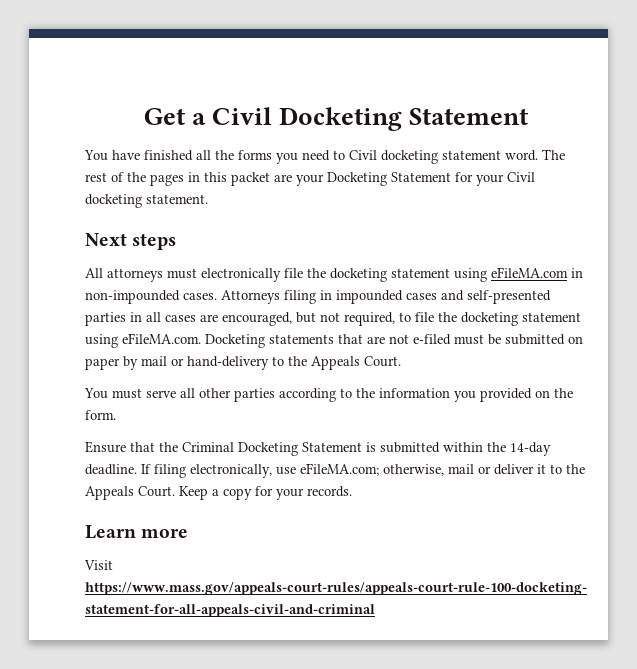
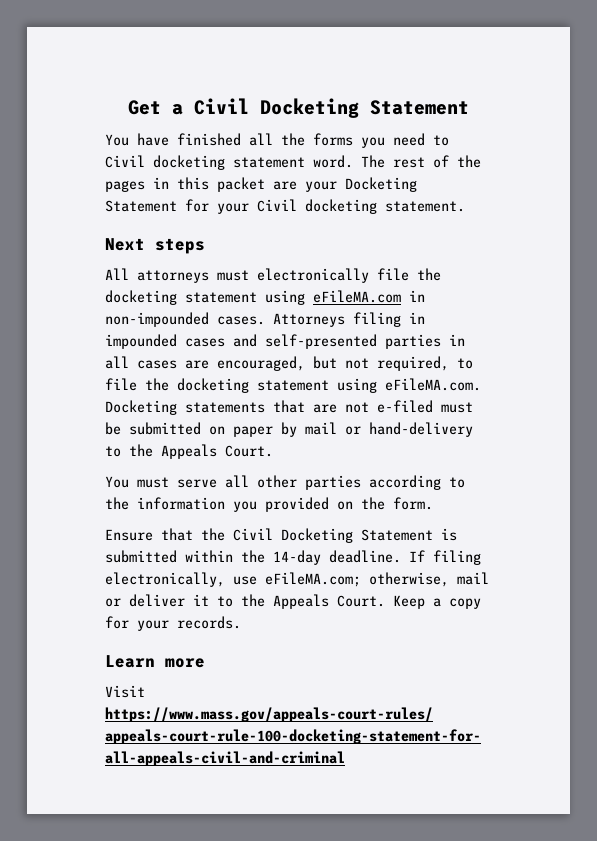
- Ensure that the Criminal Docketing Statement is submitted within the 14-day deadline.
+ Ensure that the Civil Docketing Statement is submitted within the 14-day deadline.

